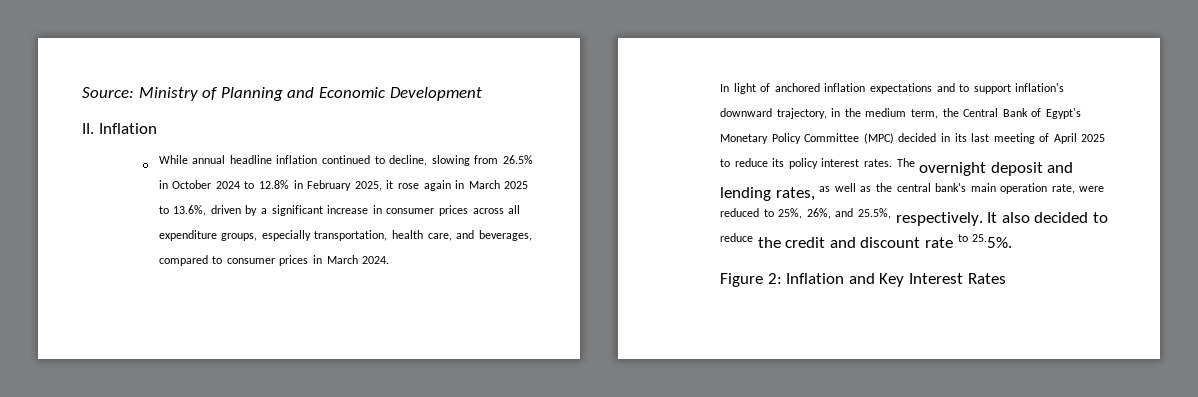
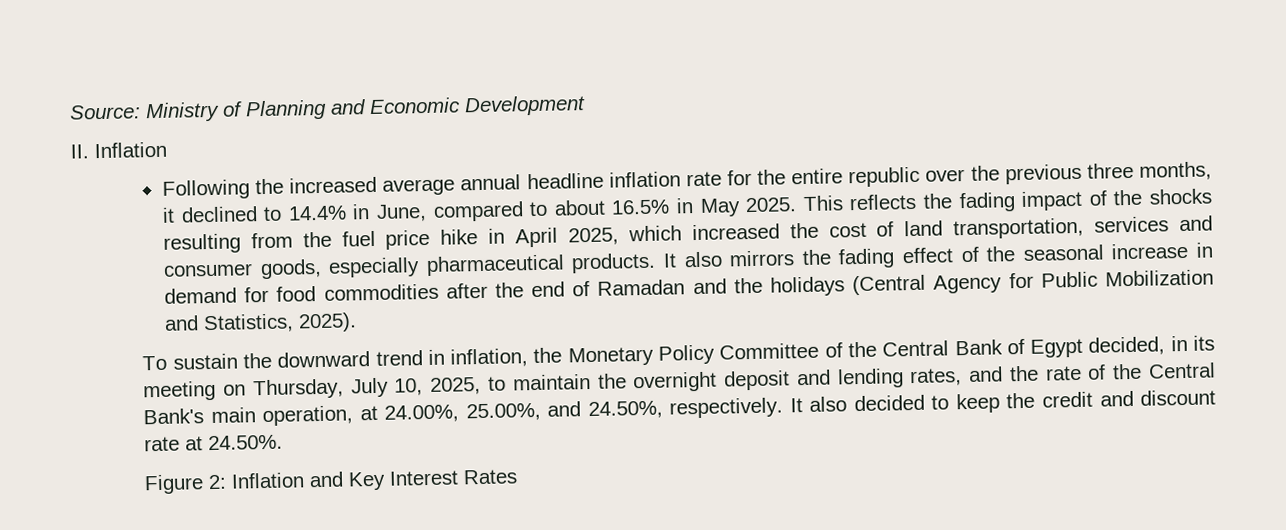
- While annual headline inflation continued to decline, slowing from 26.5% in October 2024 to 12.8% in February 2025, it rose again in March 2025 to 13.6%, driven by a significant increase in consumer prices across all expenditure groups, especially transportation, health care, and beverages, compared to consumer prices in March 2024.
- In light of anchored inflation expectations and to support inflation's downward trajectory, in the medium term, the Central Bank of Egypt's Monetary Policy Committee (MPC) decided in its last meeting of April 2025 to reduce its policy interest rates. The overnight deposit and lending rates, as well as the central bank's main operation rate, were reduced to 25%, 26%, and 25.5%, respectively.
+ Following the increased average annual headline inflation rate for the entire republic over the previous three months, it declined to 14.4% in June, compared to about 16.5% in May 2025. This reflects the fading impact of the shocks resulting from the fuel price hike in April 2025, which increased the cost of land transportation, services and consumer goods, especially pharmaceutical products. It also mirrors the fading effect of the seasonal increase in demand for food commodities after the end of Ramadan and the holidays (Central Agency for Public Mobilization and Statistics, 2025).
+ To sustain the downward trend in inflation, the Monetary Policy Committee of the Central Bank of Egypt decided, in its meeting on Thursday, July 10, 2025, to maintain the overnight deposit and lending rates, and the rate of the Central Bank's main operation, at 24.00%, 25.00%, and 24.50%, respectively.
- It also decided to reduce the credit and discount rate to 25.5%.
+ It also decided to keep the credit and discount rate at 24.50%.

